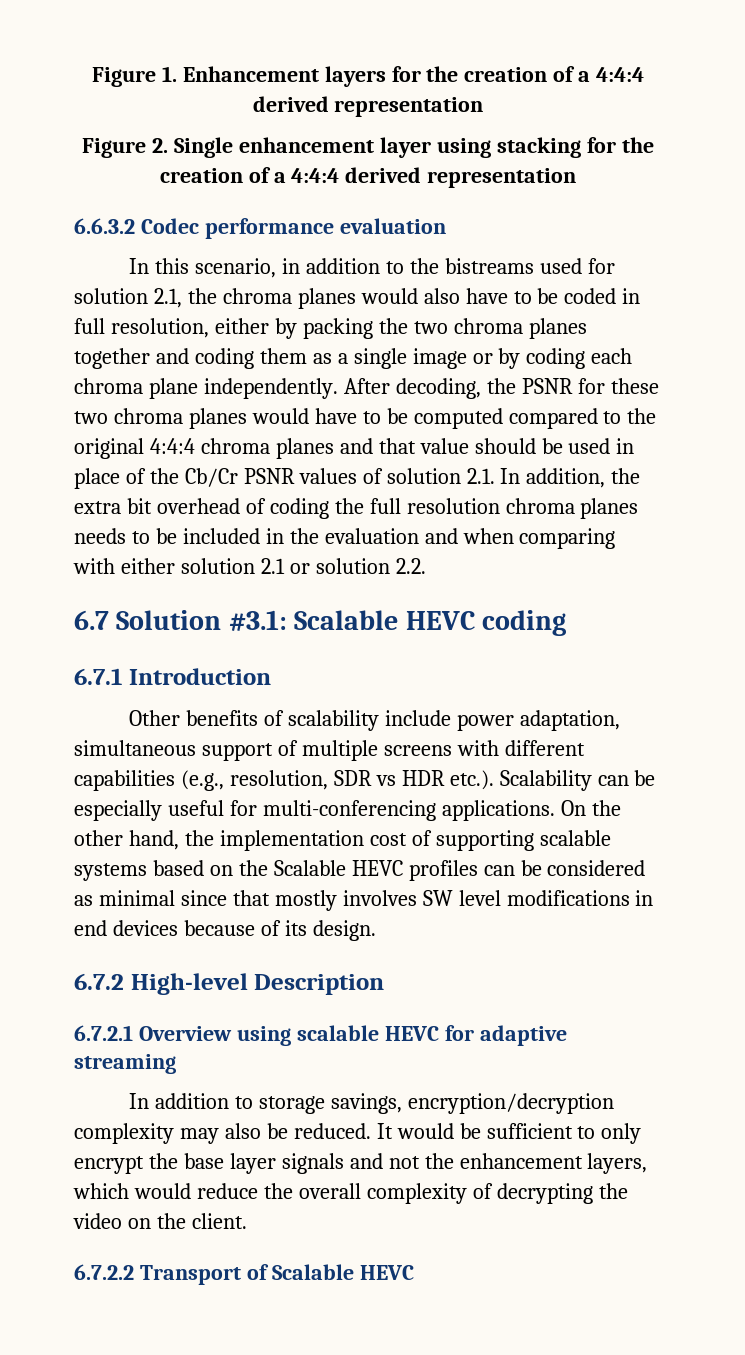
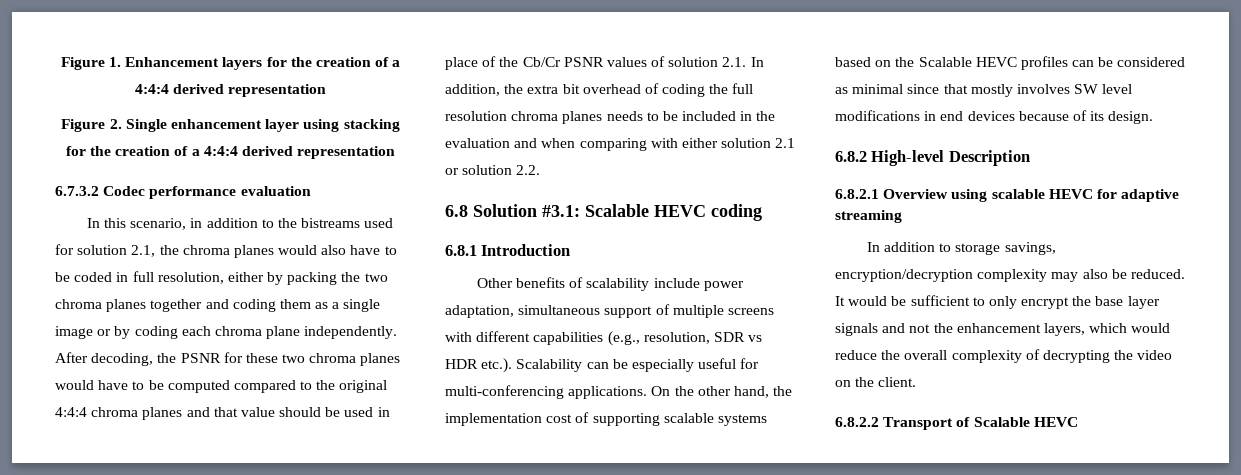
- 6.6.3.2 Codec performance evaluation
+ 6.7.3.2 Codec performance evaluation
- 6.7 Solution #3.1: Scalable HEVC coding
+ 6.8 Solution #3.1: Scalable HEVC coding
- 6.7.1 Introduction
+ 6.8.1 Introduction
- 6.7.2 High-level Description
+ 6.8.2 High-level Description
- 6.7.2.1 Overview using scalable HEVC for adaptive streaming
+ 6.8.2.1 Overview using scalable HEVC for adaptive streaming
- 6.7.2.2 Transport of Scalable HEVC
+ 6.8.2.2 Transport of Scalable HEVC

